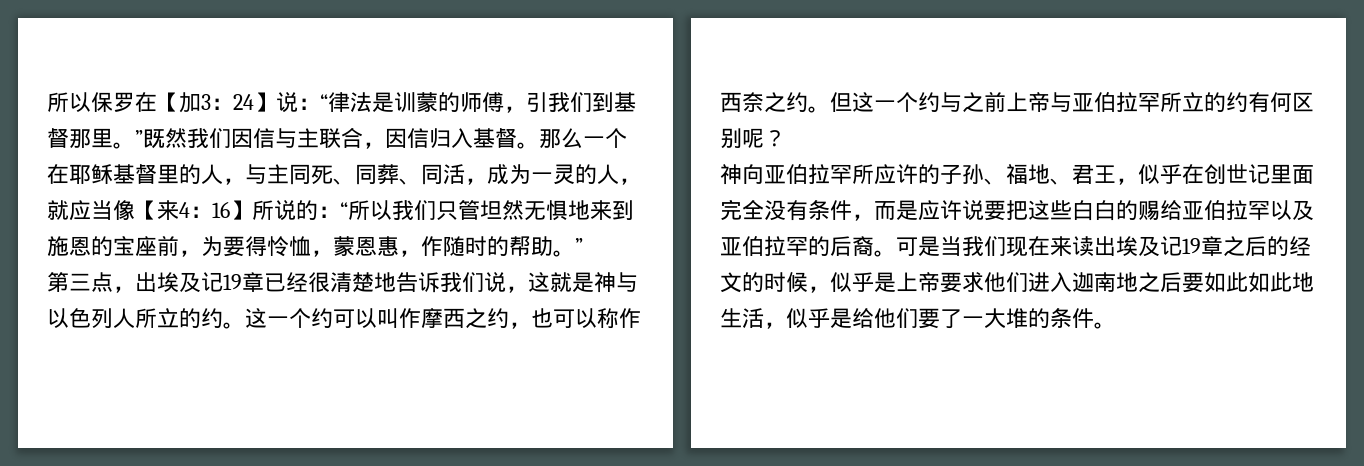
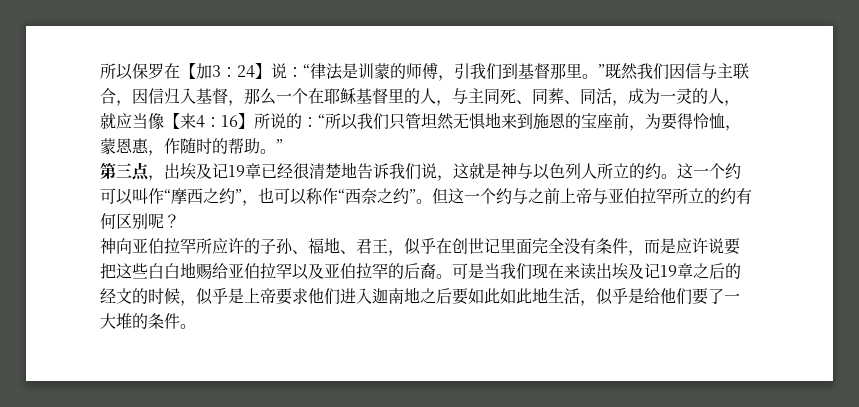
- “律法是训蒙的师傅，引我们到基督那里。”既然我们因信与主联合，因信归入基督。那么一个在耶稣基督里的人，与主同死、同葬、同活，成为一灵的人，就应当像【来4：
+ “律法是训蒙的师傅，引我们到基督那里。”既然我们因信与主联合，因信归入基督，那么一个在耶稣基督里的人，与主同死、同葬、同活，成为一灵的人，就应当像【来4：
- 这一个约可以叫作摩西之约，也可以称作西奈之约。
+ 这一个约可以叫作“摩西之约”，也可以称作“西奈之约”。
- 神向亚伯拉罕所应许的子孙、福地、君王，似乎在创世记里面完全没有条件，而是应许说要把这些白白的赐给亚伯拉罕以及亚伯拉罕的后裔。
+ 神向亚伯拉罕所应许的子孙、福地、君王，似乎在创世记里面完全没有条件，而是应许说要把这些白白地赐给亚伯拉罕以及亚伯拉罕的后裔。

